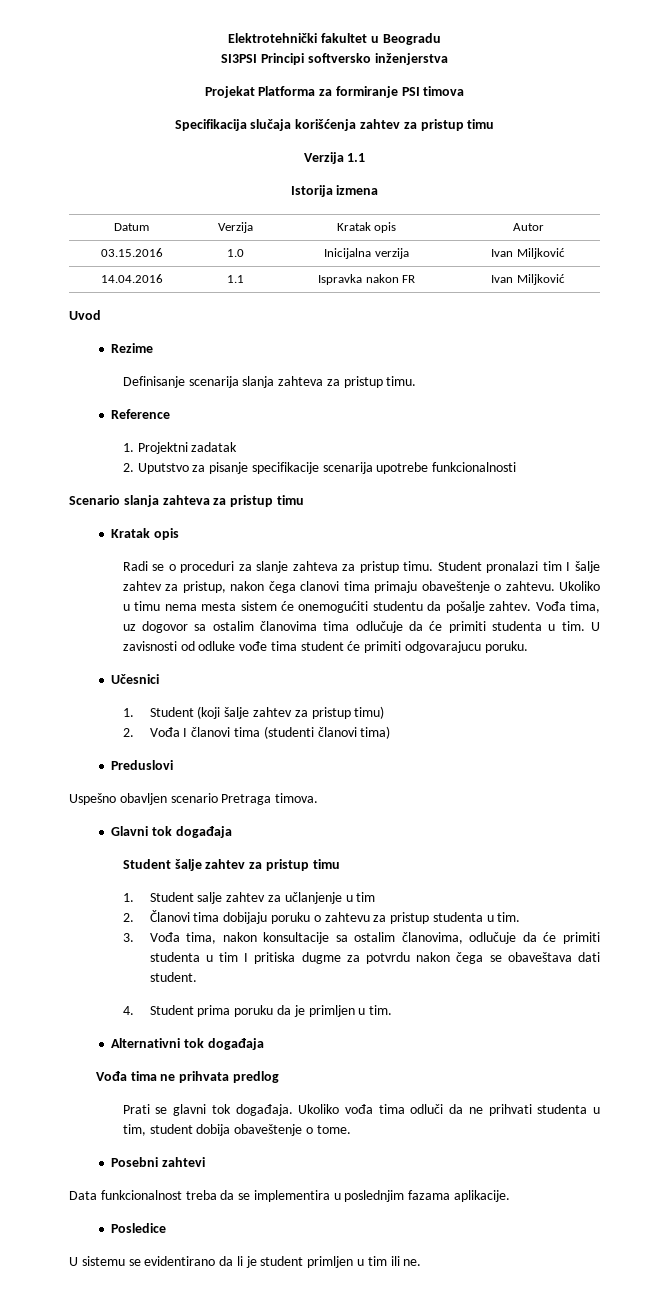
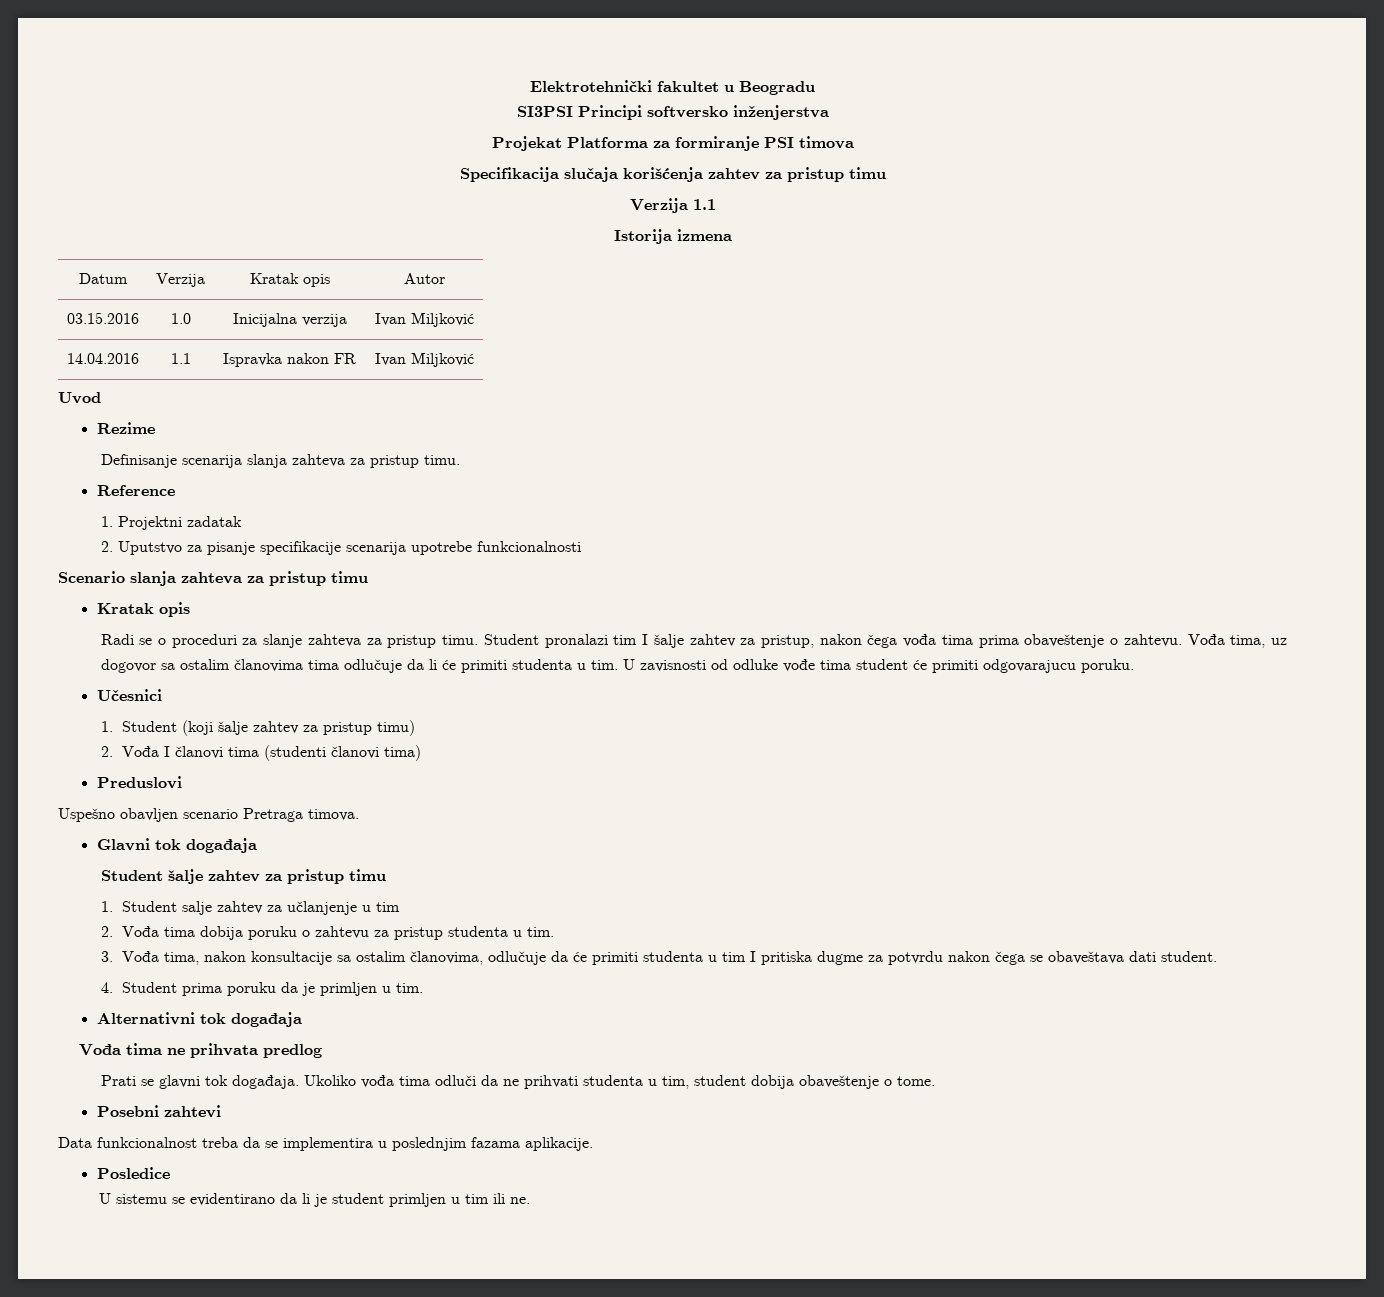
- Student pronalazi tim I šalje zahtev za pristup, nakon čega clanovi tima primaju obaveštenje o zahtevu. Ukoliko u timu nema mesta sistem će onemogućiti studentu da pošalje zahtev.
+ Student pronalazi tim I šalje zahtev za pristup, nakon čega vođa tima prima obaveštenje o zahtevu.
- Vođa tima, uz dogovor sa ostalim članovima tima odlučuje da će primiti studenta u tim.
+ Vođa tima, uz dogovor sa ostalim članovima tima odlučuje da li će primiti studenta u tim.
- 2. Članovi tima dobijaju poruku o zahtevu za pristup studenta u tim.
+ 2. Vođa tima dobija poruku o zahtevu za pristup studenta u tim.

